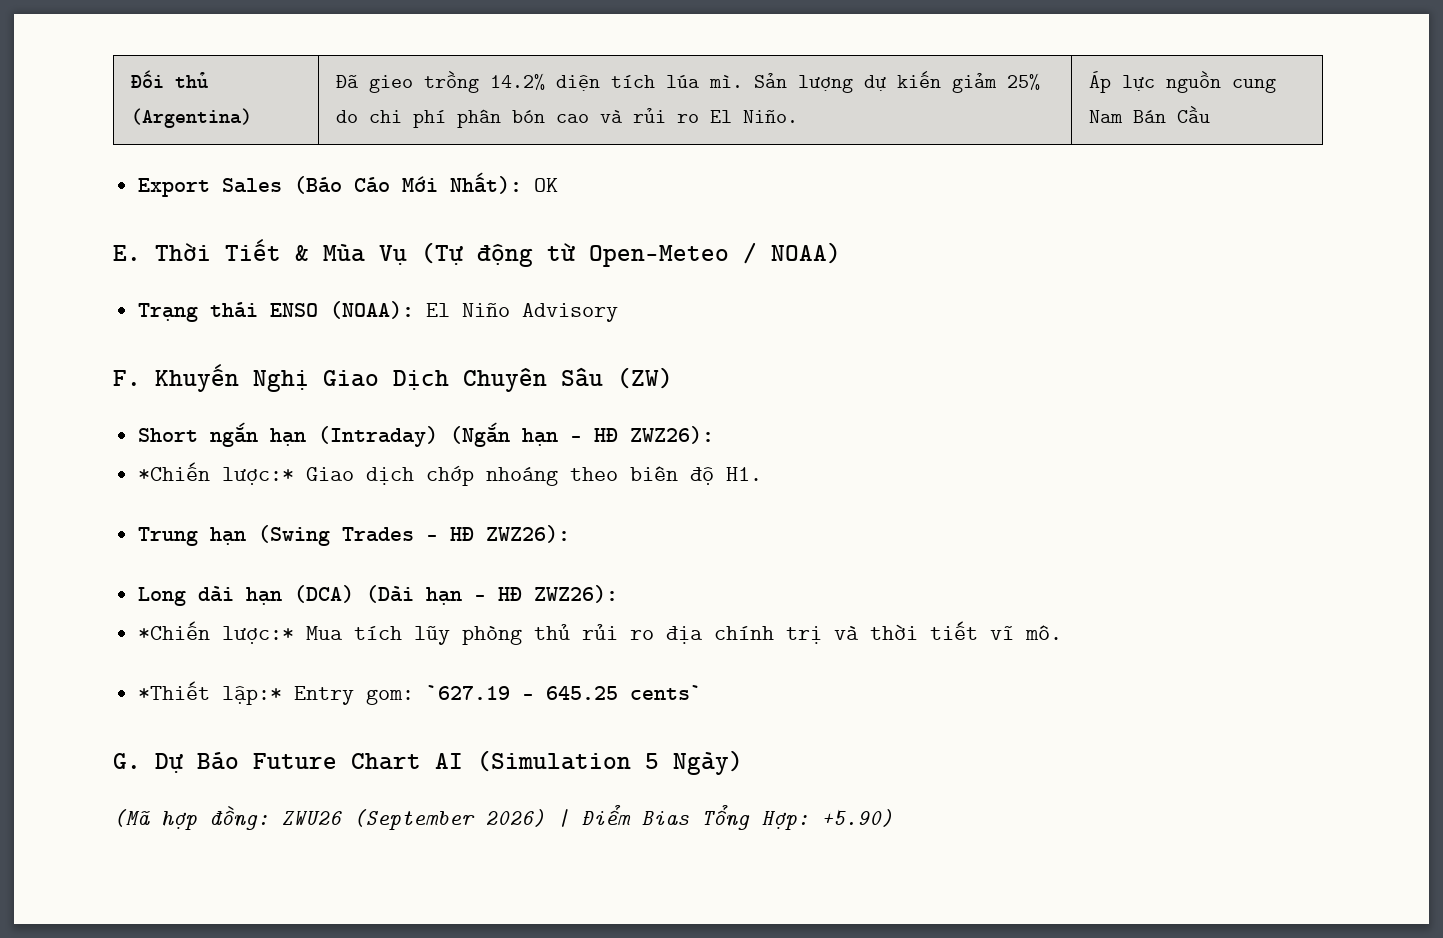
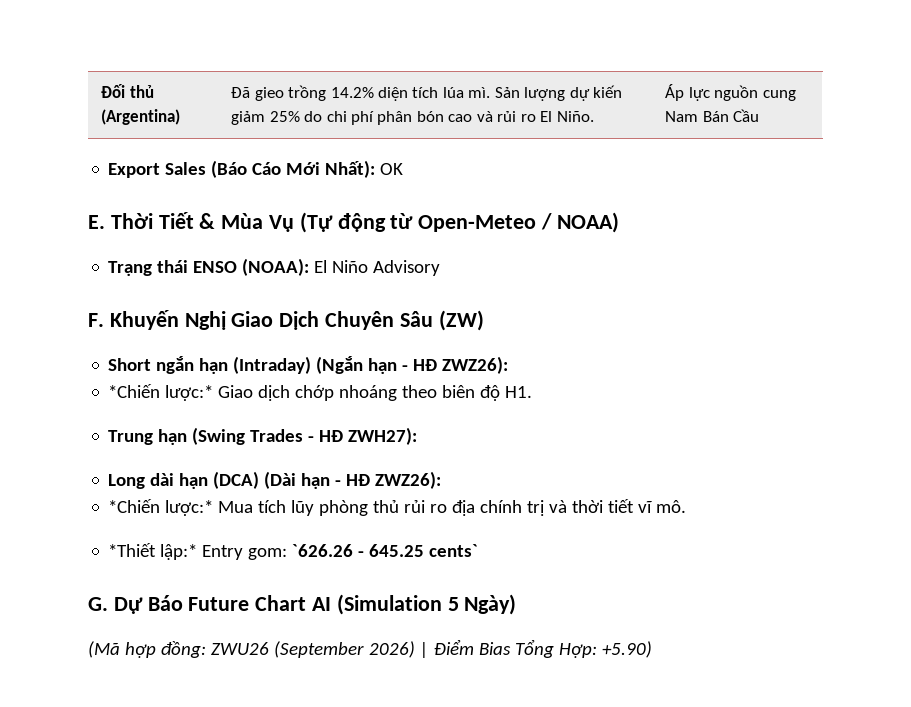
- Trung hạn (Swing Trades - HĐ ZWZ26):
+ Trung hạn (Swing Trades - HĐ ZWH27):
- *Thiết lập:* Entry gom: `627.19 - 645.25 cents`
+ *Thiết lập:* Entry gom: `626.26 - 645.25 cents`

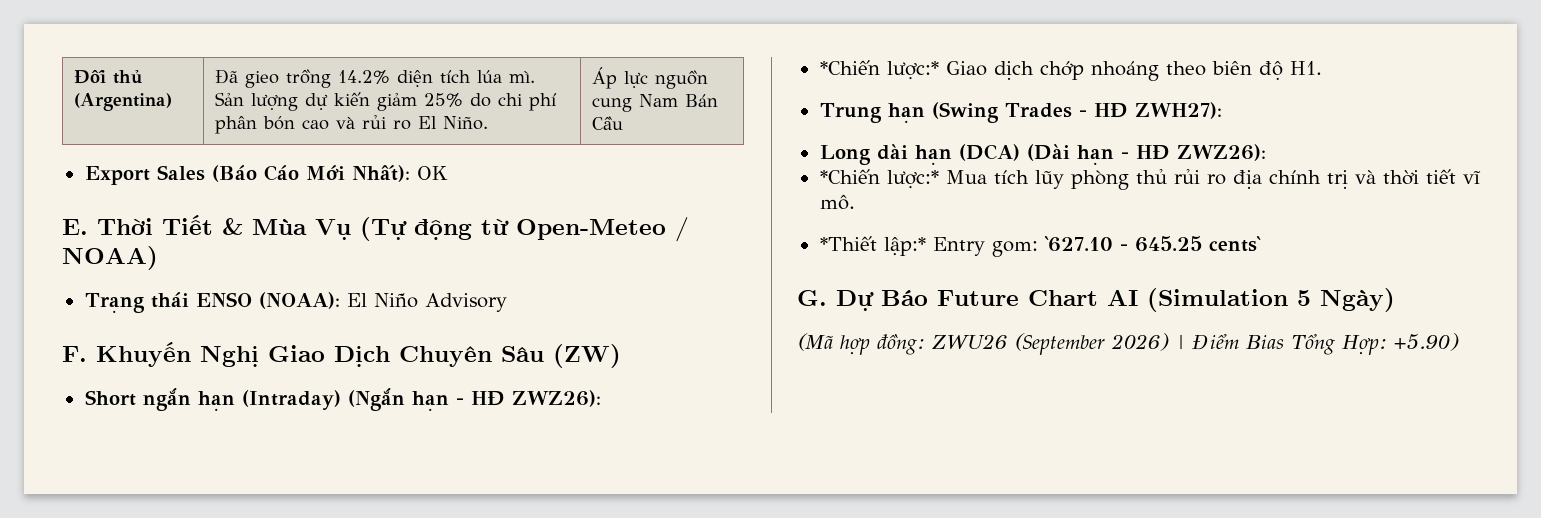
- *Thiết lập:* Entry gom: `626.26 - 645.25 cents`
+ *Thiết lập:* Entry gom: `627.10 - 645.25 cents`

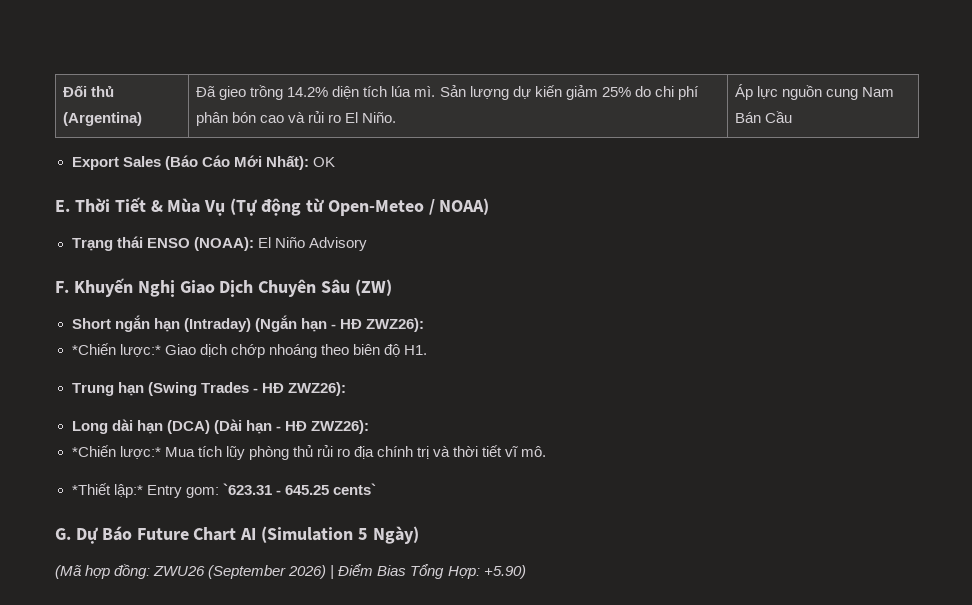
- Trung hạn (Swing Trades - HĐ ZWH27):
+ Trung hạn (Swing Trades - HĐ ZWZ26):
- *Thiết lập:* Entry gom: `627.10 - 645.25 cents`
+ *Thiết lập:* Entry gom: `623.31 - 645.25 cents`

